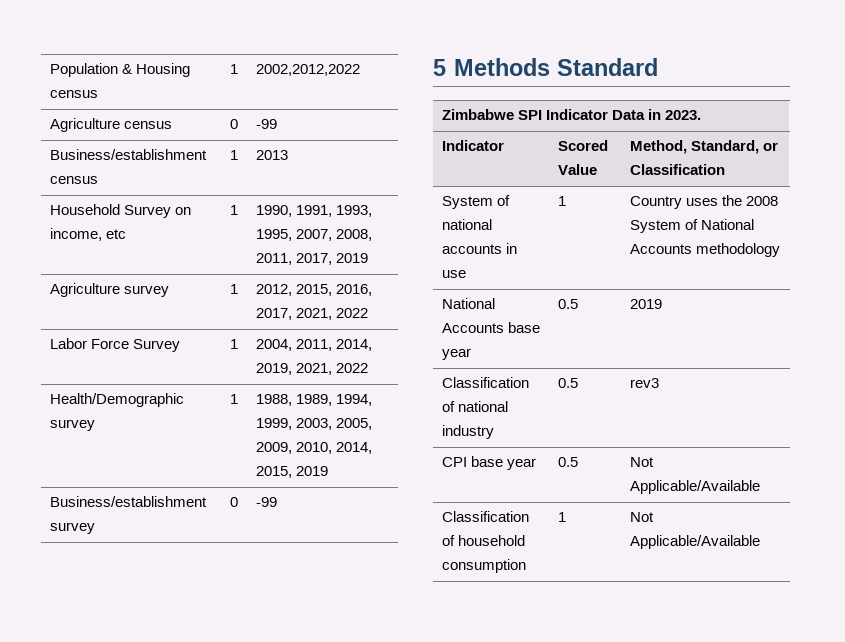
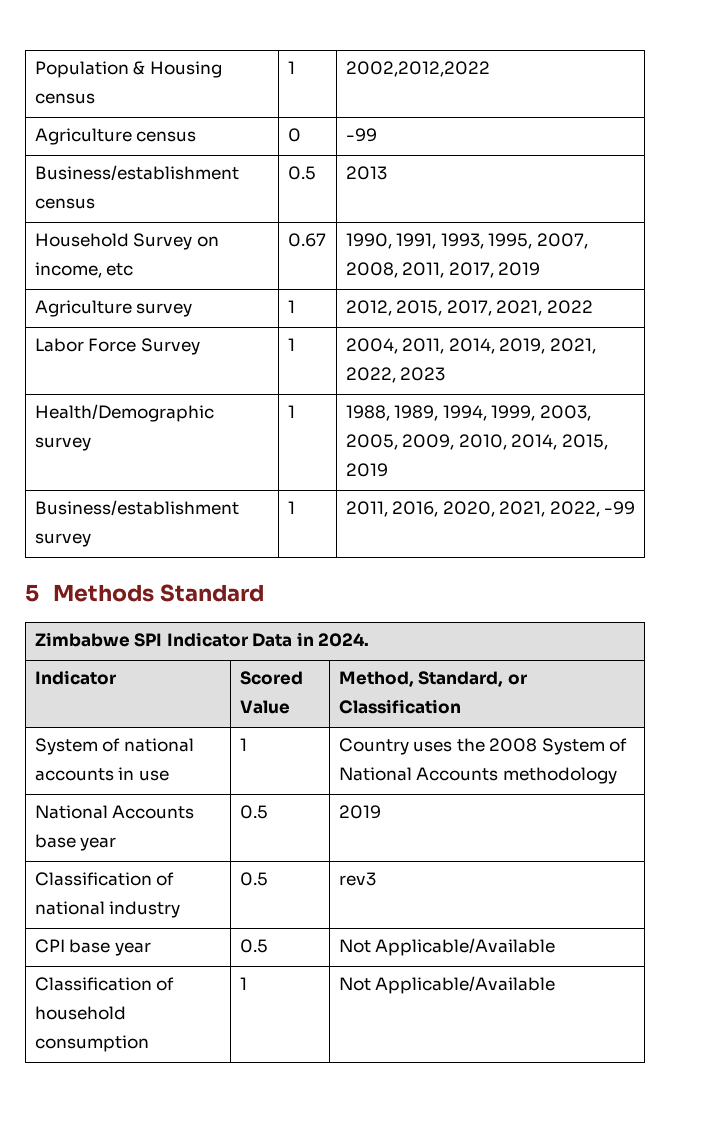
- Business/establishment census | 1 | 2013
+ Business/establishment census | 0.5 | 2013
- Household Survey on income, etc | 1 | 1990, 1991, 1993, 1995, 2007, 2008, 2011, 2017, 2019
+ Household Survey on income, etc | 0.67 | 1990, 1991, 1993, 1995, 2007, 2008, 2011, 2017, 2019
- Agriculture survey | 1 | 2012, 2015, 2016, 2017, 2021, 2022
+ Agriculture survey | 1 | 2012, 2015, 2017, 2021, 2022
- Labor Force Survey | 1 | 2004, 2011, 2014, 2019, 2021, 2022
+ Labor Force Survey | 1 | 2004, 2011, 2014, 2019, 2021, 2022, 2023
- Business/establishment survey | 0 | -99
+ Business/establishment survey | 1 | 2011, 2016, 2020, 2021, 2022, -99
- Zimbabwe SPI Indicator Data in 2023.
+ Zimbabwe SPI Indicator Data in 2024.

